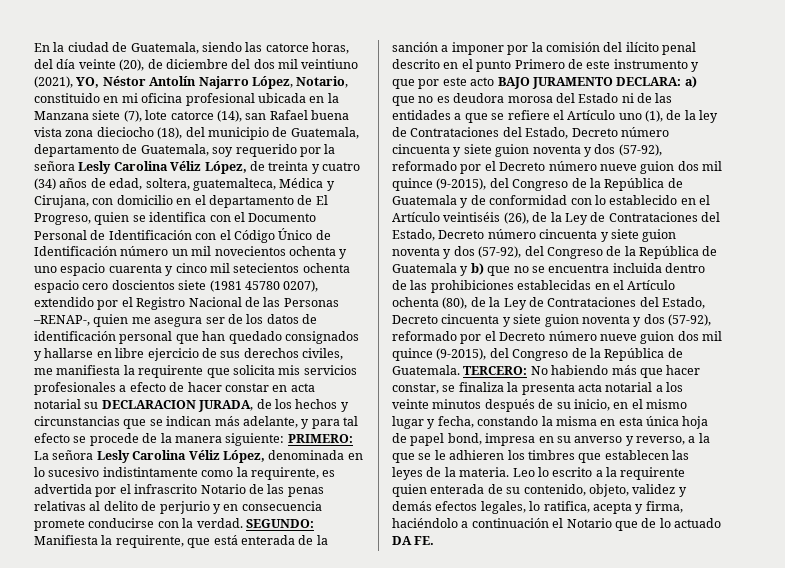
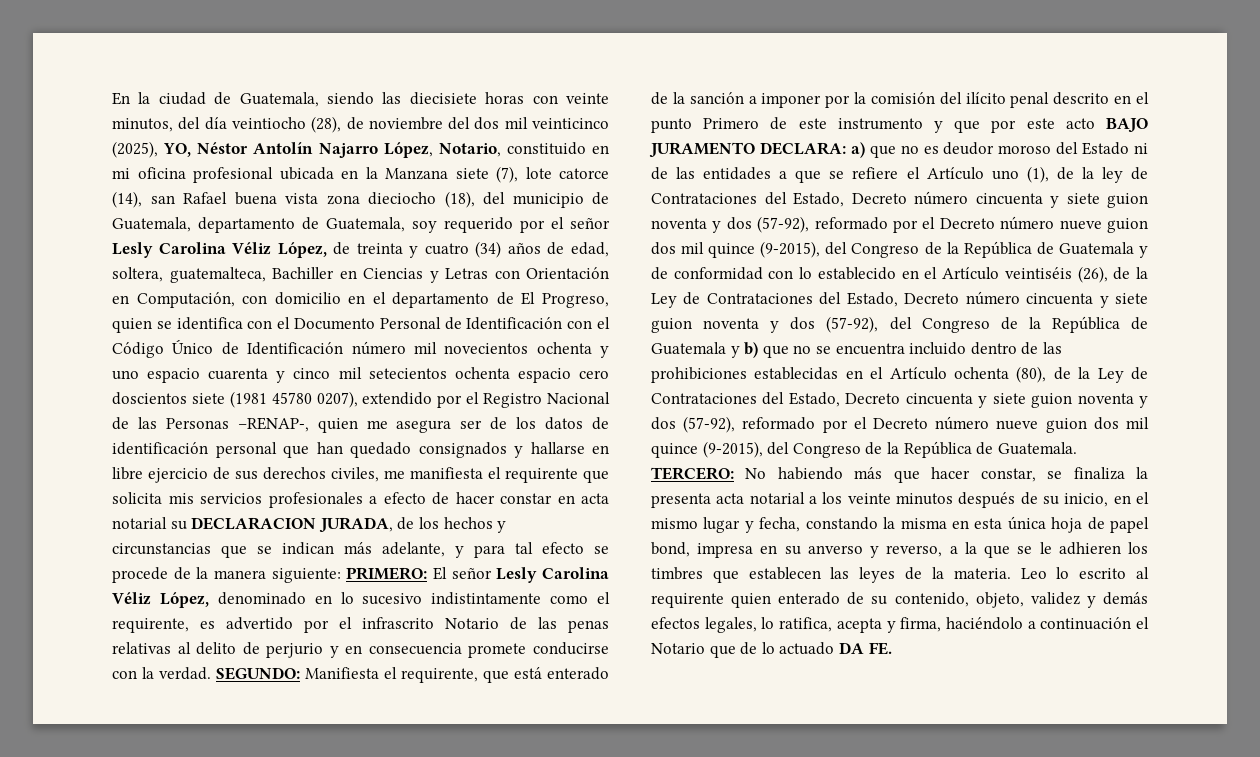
- En la ciudad de Guatemala, siendo las catorce horas, del día veinte (20), de diciembre del dos mil veintiuno (2021), YO, Néstor Antolín Najarro López, Notario, constituido en mi oficina profesional ubicada en la Manzana siete (7), lote catorce (14), san Rafael buena vista zona dieciocho (18), del municipio de Guatemala, departamento de Guatemala, soy requerido por la señora Lesly Carolina Véliz López, de treinta y cuatro (34) años de edad, soltera, guatemalteca, Médica y Cirujana, con domicilio en el departamento de El Progreso, quien se identifica con el Documento Personal de Identificación con el Código Único de Identificación número un mil novecientos ochenta y uno espacio cuarenta y cinco mil setecientos ochenta espacio cero doscientos siete (1981 45780 0207), extendido por el Registro Nacional de las Personas –RENAP-, quien me asegura ser de los datos de identificación personal que han quedado consignados y hallarse en libre ejercicio de sus derechos civiles, me manifiesta la requirente que solicita mis servicios profesionales a efecto de hacer constar en acta notarial su DECLARACION JURADA, de los hechos y circunstancias que se indican más adelante, y para tal efecto se procede de la manera siguiente:
+ En la ciudad de Guatemala, siendo las diecisiete horas con veinte minutos, del día veintiocho (28), de noviembre del dos mil veinticinco (2025), YO, Néstor Antolín Najarro López, Notario, constituido en mi oficina profesional ubicada en la Manzana siete (7), lote catorce (14), san Rafael buena vista zona dieciocho (18), del municipio de Guatemala, departamento de Guatemala, soy requerido por el señor Lesly Carolina Véliz López, de treinta y cuatro (34) años de edad, soltera, guatemalteca, Bachiller en Ciencias y Letras con Orientación en Computación, con domicilio en el departamento de El Progreso, quien se identifica con el Documento Personal de Identificación con el Código Único de Identificación número mil novecientos ochenta y uno espacio cuarenta y cinco mil setecientos ochenta espacio cero doscientos siete (1981 45780 0207), extendido por el Registro Nacional de las Personas –RENAP-, quien me asegura ser de los datos de identificación personal que han quedado consignados y hallarse en libre ejercicio de sus derechos civiles, me manifiesta el requirente que solicita mis servicios profesionales a efecto de hacer constar en acta notarial su DECLARACION JURADA, de los hechos y circunstancias que se indican más adelante, y para tal efecto se procede de la manera siguiente:
- La señora Lesly Carolina Véliz López, denominada en lo sucesivo indistintamente como la requirente, es advertida por el infrascrito Notario de las penas relativas al delito de perjurio y en consecuencia promete conducirse con la verdad.
+ El señor Lesly Carolina Véliz López, denominado en lo sucesivo indistintamente como el requirente, es advertido por el infrascrito Notario de las penas relativas al delito de perjurio y en consecuencia promete conducirse con la verdad.
- Manifiesta la requirente, que está enterada de la sanción a imponer por la comisión del ilícito penal descrito en el punto Primero de este instrumento y que por este acto BAJO JURAMENTO DECLARA:
+ Manifiesta el requirente, que está enterado de la sanción a imponer por la comisión del ilícito penal descrito en el punto Primero de este instrumento y que por este acto BAJO JURAMENTO DECLARA:
- a) que no es deudora morosa del Estado ni de las entidades a que se refiere el Artículo uno (1), de la ley de Contrataciones del Estado, Decreto número cincuenta y siete guion noventa y dos (57-92), reformado por el Decreto número nueve guion dos mil quince (9-2015), del Congreso de la República de Guatemala y de conformidad con lo establecido en el Artículo veintiséis (26), de la Ley de Contrataciones del Estado, Decreto número cincuenta y siete guion noventa y dos (57-92), del Congreso de la República de Guatemala y b) que no se encuentra incluida dentro de las prohibiciones establecidas en el Artículo ochenta (80), de la Ley de Contrataciones del Estado, Decreto cincuenta y siete guion noventa y dos (57-92), reformado por el Decreto número nueve guion dos mil quince (9-2015), del Congreso de la República de Guatemala.
+ a) que no es deudor moroso del Estado ni de las entidades a que se refiere el Artículo uno (1), de la ley de Contrataciones del Estado, Decreto número cincuenta y siete guion noventa y dos (57-92), reformado por el Decreto número nueve guion dos mil quince (9-2015), del Congreso de la República de Guatemala y de conformidad con lo establecido en el Artículo veintiséis (26), de la Ley de Contrataciones del Estado, Decreto número cincuenta y siete guion noventa y dos (57-92), del Congreso de la República de Guatemala y b) que no se encuentra incluido dentro de las prohibiciones establecidas en el Artículo ochenta (80), de la Ley de Contrataciones del Estado, Decreto cincuenta y siete guion noventa y dos (57-92), reformado por el Decreto número nueve guion dos mil quince (9-2015), del Congreso de la República de Guatemala.
- Leo lo escrito a la requirente quien enterada de su contenido, objeto, validez y demás efectos legales, lo ratifica, acepta y firma, haciéndolo a continuación el Notario que de lo actuado DA FE.
+ Leo lo escrito al requirente quien enterado de su contenido, objeto, validez y demás efectos legales, lo ratifica, acepta y firma, haciéndolo a continuación el Notario que de lo actuado DA FE.

